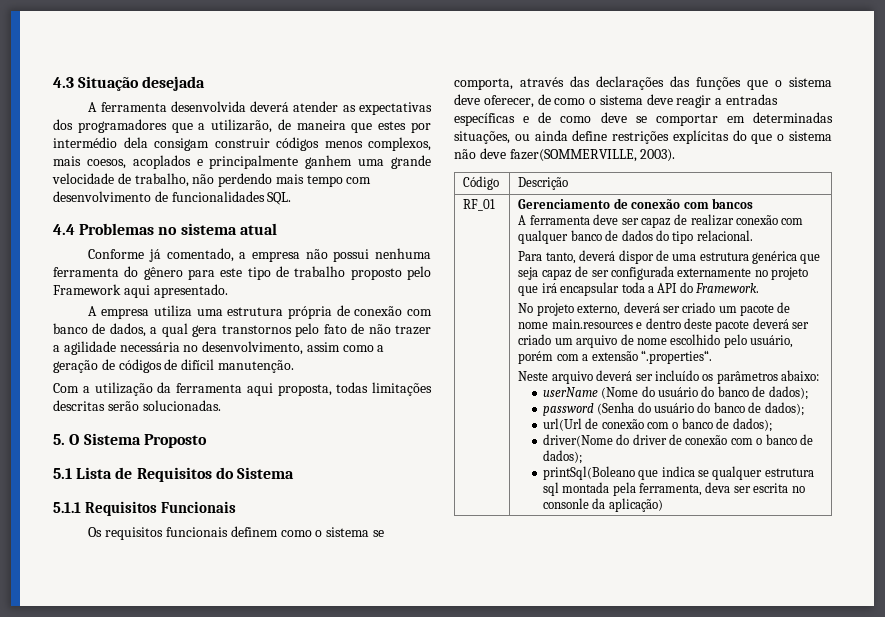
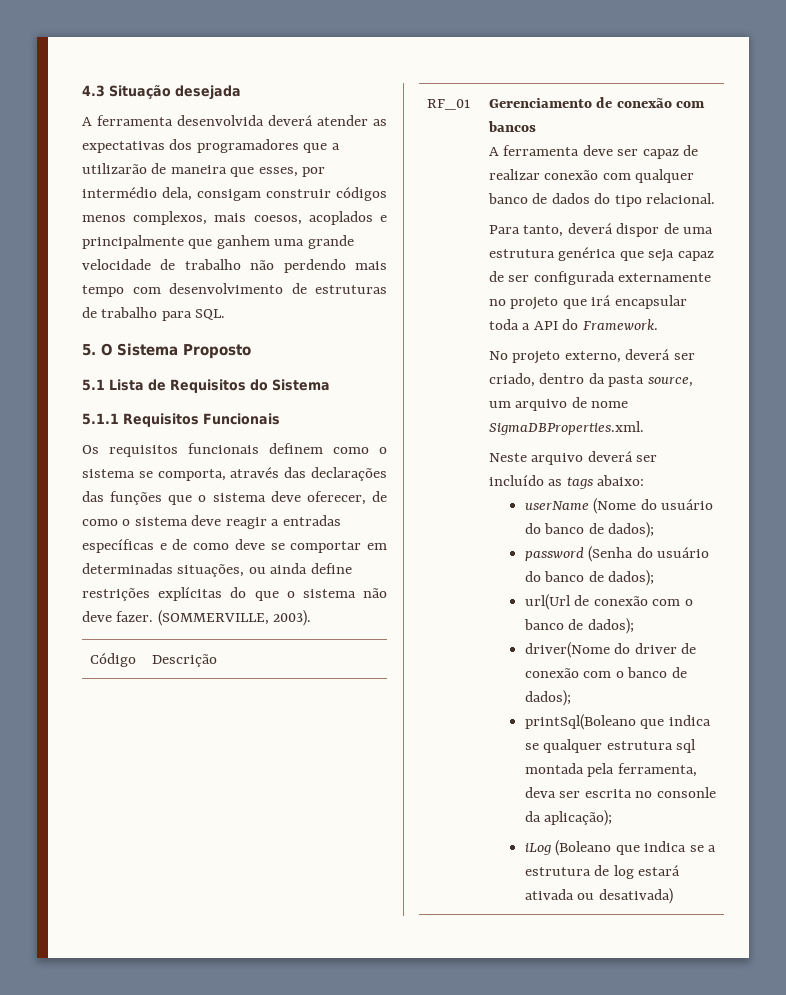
- A ferramenta desenvolvida deverá atender as expectativas dos programadores que a utilizarão, de maneira que estes por intermédio dela consigam construir códigos menos complexos, mais coesos, acoplados e principalmente ganhem uma grande velocidade de trabalho, não perdendo mais tempo com desenvolvimento de funcionalidades SQL.
- 4.4 Problemas no sistema atual
- Conforme já comentado, a empresa não possui nenhuma ferramenta do gênero para este tipo de trabalho proposto pelo Framework aqui apresentado.
- A empresa utiliza uma estrutura própria de conexão com banco de dados, a qual gera transtornos pelo fato de não trazer a agilidade necessária no desenvolvimento, assim como a geração de códigos de difícil manutenção.
- Com a utilização da ferramenta aqui proposta, todas limitações descritas serão solucionadas.
+ A ferramenta desenvolvida deverá atender as expectativas dos programadores que a utilizarão de maneira que esses, por intermédio dela, consigam construir códigos menos complexos, mais coesos, acoplados e principalmente que ganhem uma grande velocidade de trabalho não perdendo mais tempo com desenvolvimento de estruturas de trabalho para SQL.
- Os requisitos funcionais definem como o sistema se comporta, através das declarações das funções que o sistema deve oferecer, de como o sistema deve reagir a entradas específicas e de como deve se comportar em determinadas situações, ou ainda define restrições explícitas do que o sistema não deve fazer(SOMMERVILLE, 2003).
+ Os requisitos funcionais definem como o sistema se comporta, através das declarações das funções que o sistema deve oferecer, de como o sistema deve reagir a entradas específicas e de como deve se comportar em determinadas situações, ou ainda define restrições explícitas do que o sistema não deve fazer. (SOMMERVILLE, 2003).
- No projeto externo, deverá ser criado um pacote de nome main.resources e dentro deste pacote deverá ser criado um arquivo de nome escolhido pelo usuário, porém com a extensão “.properties“.
+ No projeto externo, deverá ser criado, dentro da pasta source, um arquivo de nome SigmaDBProperties.xml.
- Neste arquivo deverá ser incluído os parâmetros abaixo:
+ Neste arquivo deverá ser incluído as tags abaixo:
- printSql(Boleano que indica se qualquer estrutura sql montada pela ferramenta, deva ser escrita no consonle da aplicação)
+ printSql(Boleano que indica se qualquer estrutura sql montada pela ferramenta, deva ser escrita no consonle da aplicação);
+ iLog (Boleano que indica se a estrutura de log estará ativada ou desativada)

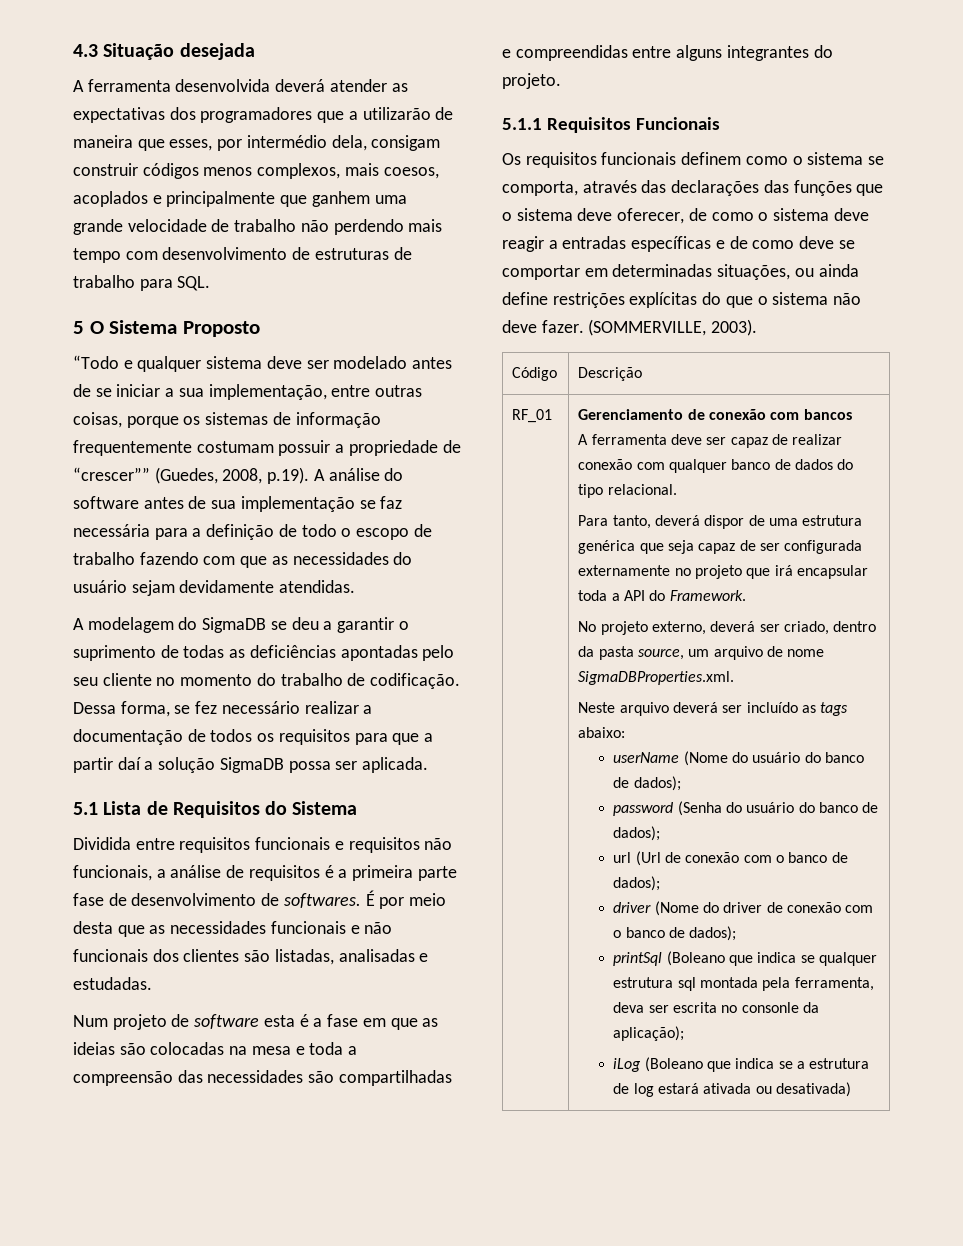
- 5. O Sistema Proposto
+ 5 O Sistema Proposto
+ “Todo e qualquer sistema deve ser modelado antes de se iniciar a sua implementação, entre outras coisas, porque os sistemas de informação frequentemente costumam possuir a propriedade de “crescer”” (Guedes, 2008, p.19). A análise do software antes de sua implementação se faz necessária para a definição de todo o escopo de trabalho fazendo com que as necessidades do usuário sejam devidamente atendidas.
+ A modelagem do SigmaDB se deu a garantir o suprimento de todas as deficiências apontadas pelo seu cliente no momento do trabalho de codificação. Dessa forma, se fez necessário realizar a documentação de todos os requisitos para que a partir daí a solução SigmaDB possa ser aplicada.
+ Dividida entre requisitos funcionais e requisitos não funcionais, a análise de requisitos é a primeira parte fase de desenvolvimento de softwares. É por meio desta que as necessidades funcionais e não funcionais dos clientes são listadas, analisadas e estudadas.
+ Num projeto de software esta é a fase em que as ideias são colocadas na mesa e toda a compreensão das necessidades são compartilhadas e compreendidas entre alguns integrantes do projeto.
- url(Url de conexão com o banco de dados);
- driver(Nome do driver de conexão com o banco de dados);
+ url (Url de conexão com o banco de dados);
+ driver (Nome do driver de conexão com o banco de dados);
- printSql(Boleano que indica se qualquer estrutura sql montada pela ferramenta, deva ser escrita no consonle da aplicação);
+ printSql (Boleano que indica se qualquer estrutura sql montada pela ferramenta, deva ser escrita no consonle da aplicação);

